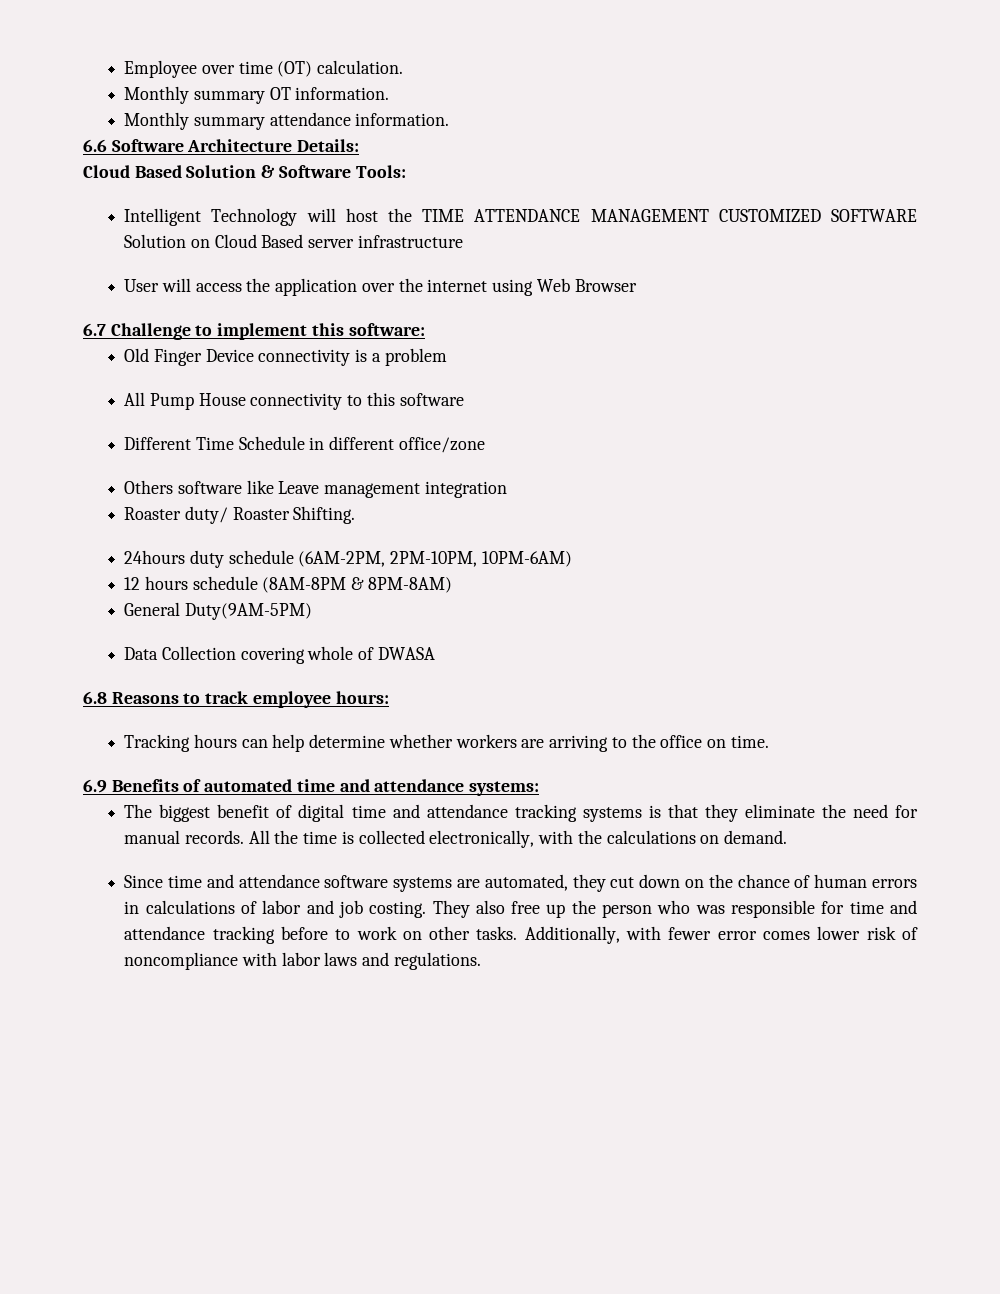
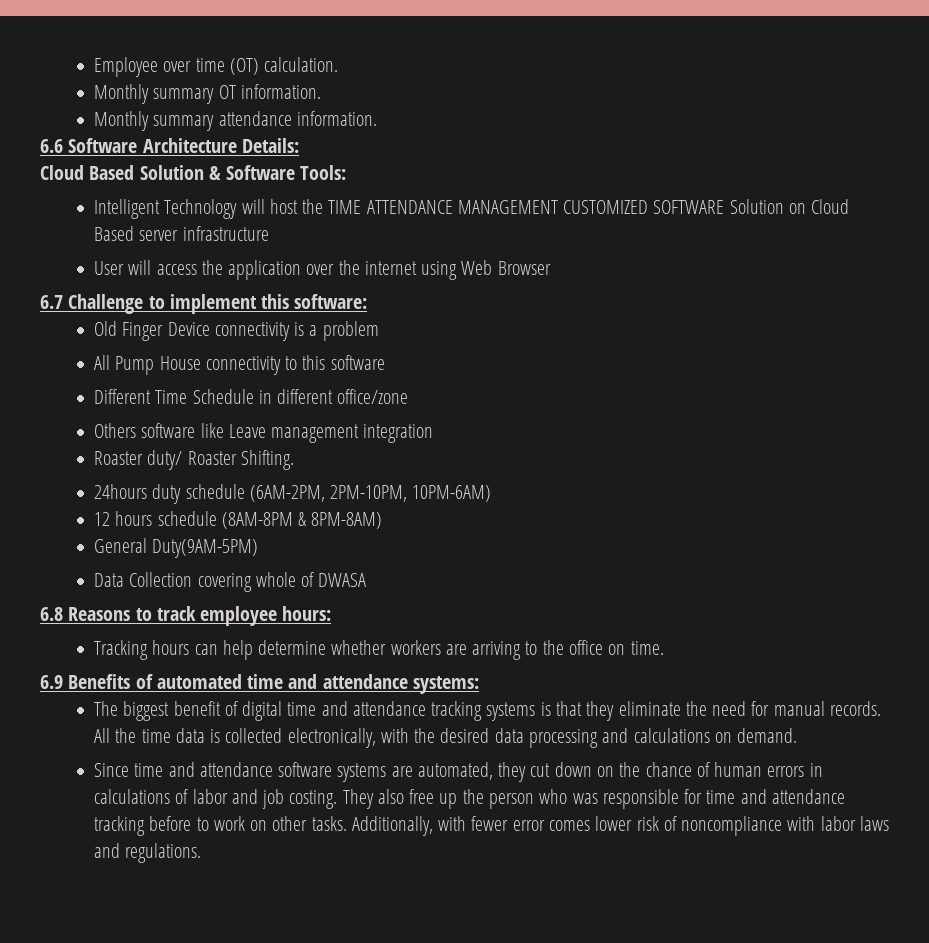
- All the time is collected electronically, with the calculations on demand.
+ All the time data is collected electronically, with the desired data processing and calculations on demand.

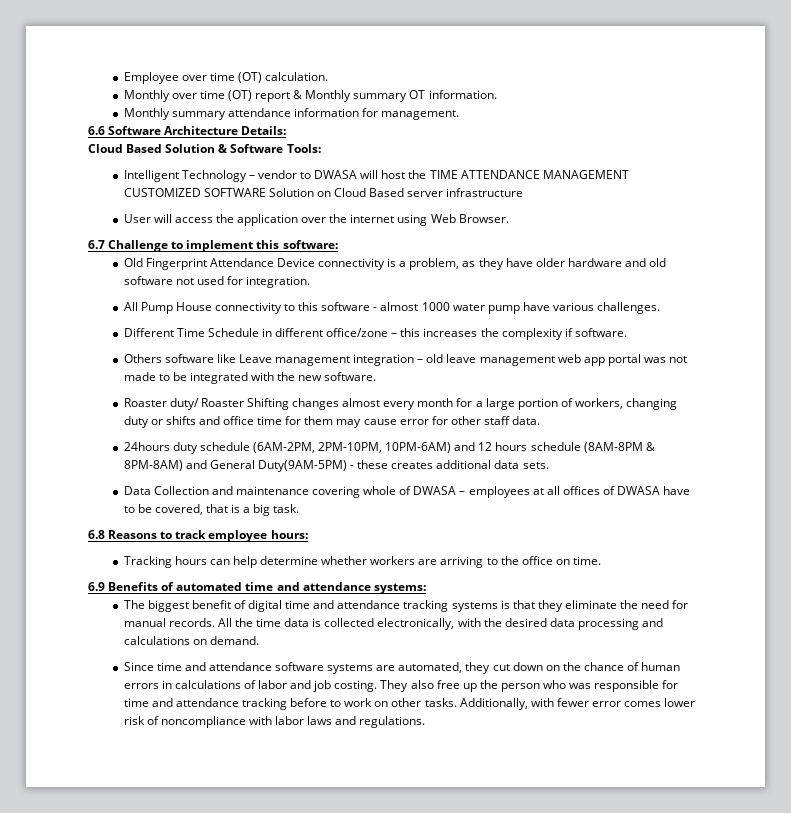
- Monthly summary OT information.
+ Monthly over time (OT) report & Monthly summary OT information.
- Monthly summary attendance information.
+ Monthly summary attendance information for management.
- Intelligent Technology will host the TIME ATTENDANCE MANAGEMENT CUSTOMIZED SOFTWARE Solution on Cloud Based server infrastructure
+ Intelligent Technology – vendor to DWASA will host the TIME ATTENDANCE MANAGEMENT CUSTOMIZED SOFTWARE Solution on Cloud Based server infrastructure
- User will access the application over the internet using Web Browser
+ User will access the application over the internet using Web Browser.
- Old Finger Device connectivity is a problem
+ Old Fingerprint Attendance Device connectivity is a problem, as they have older hardware and old software not used for integration.
- All Pump House connectivity to this software
+ All Pump House connectivity to this software - almost 1000 water pump have various challenges.
- Different Time Schedule in different office/zone
+ Different Time Schedule in different office/zone – this increases the complexity if software.
- Others software like Leave management integration
- Roaster duty/ Roaster Shifting.
+ Others software like Leave management integration – old leave management web app portal was not made to be integrated with the new software.
+ Roaster duty/ Roaster Shifting changes almost every month for a large portion of workers, changing duty or shifts and office time for them may cause error for other staff data.
- 24hours duty schedule (6AM-2PM, 2PM-10PM, 10PM-6AM)
- 12 hours schedule (8AM-8PM & 8PM-8AM)
- General Duty(9AM-5PM)
+ 24hours duty schedule (6AM-2PM, 2PM-10PM, 10PM-6AM) and 12 hours schedule (8AM-8PM & 8PM-8AM) and General Duty(9AM-5PM) - these creates additional data sets.
- Data Collection covering whole of DWASA
+ Data Collection and maintenance covering whole of DWASA – employees at all offices of DWASA have to be covered, that is a big task.

